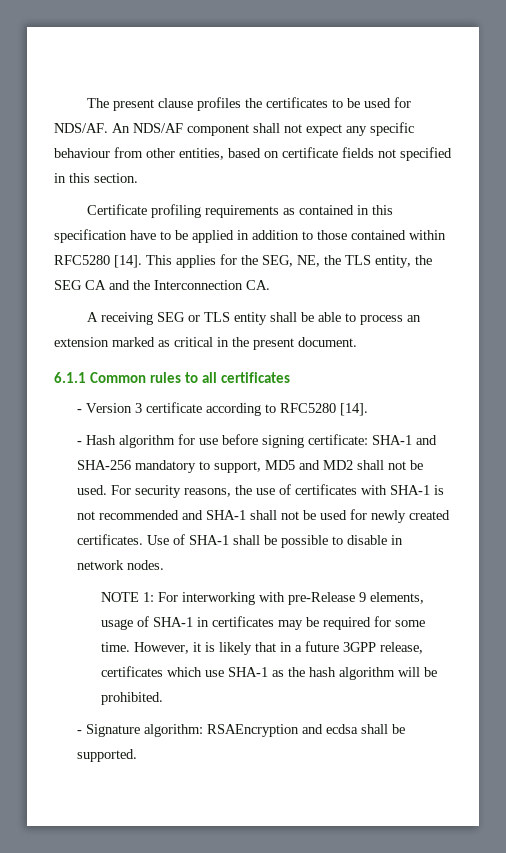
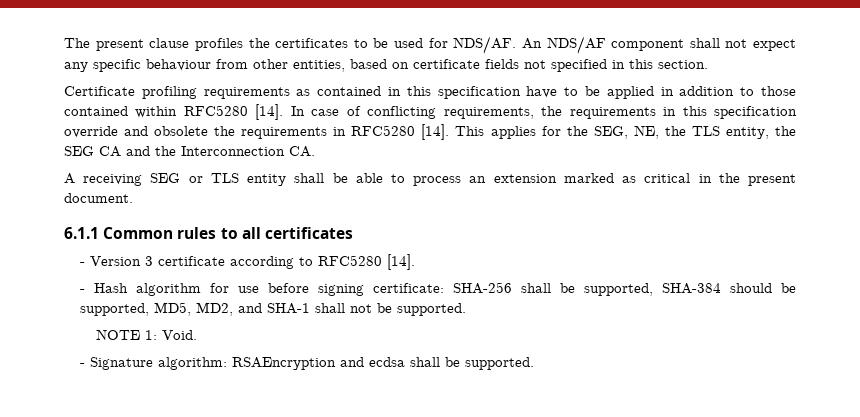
+ In case of conflicting requirements, the requirements in this specification override and obsolete the requirements in RFC5280 [14].
- - Hash algorithm for use before signing certificate: SHA-1 and SHA-256 mandatory to support, MD5 and MD2 shall not be used. For security reasons, the use of certificates with SHA-1 is not recommended and SHA-1 shall not be used for newly created certificates. Use of SHA-1 shall be possible to disable in network nodes.
- NOTE 1: For interworking with pre-Release 9 elements, usage of SHA-1 in certificates may be required for some time. However, it is likely that in a future 3GPP release, certificates which use SHA-1 as the hash algorithm will be prohibited.
+ - Hash algorithm for use before signing certificate: SHA-256 shall be supported, SHA-384 should be supported, MD5, MD2, and SHA-1 shall not be supported.
+ NOTE 1: Void.

